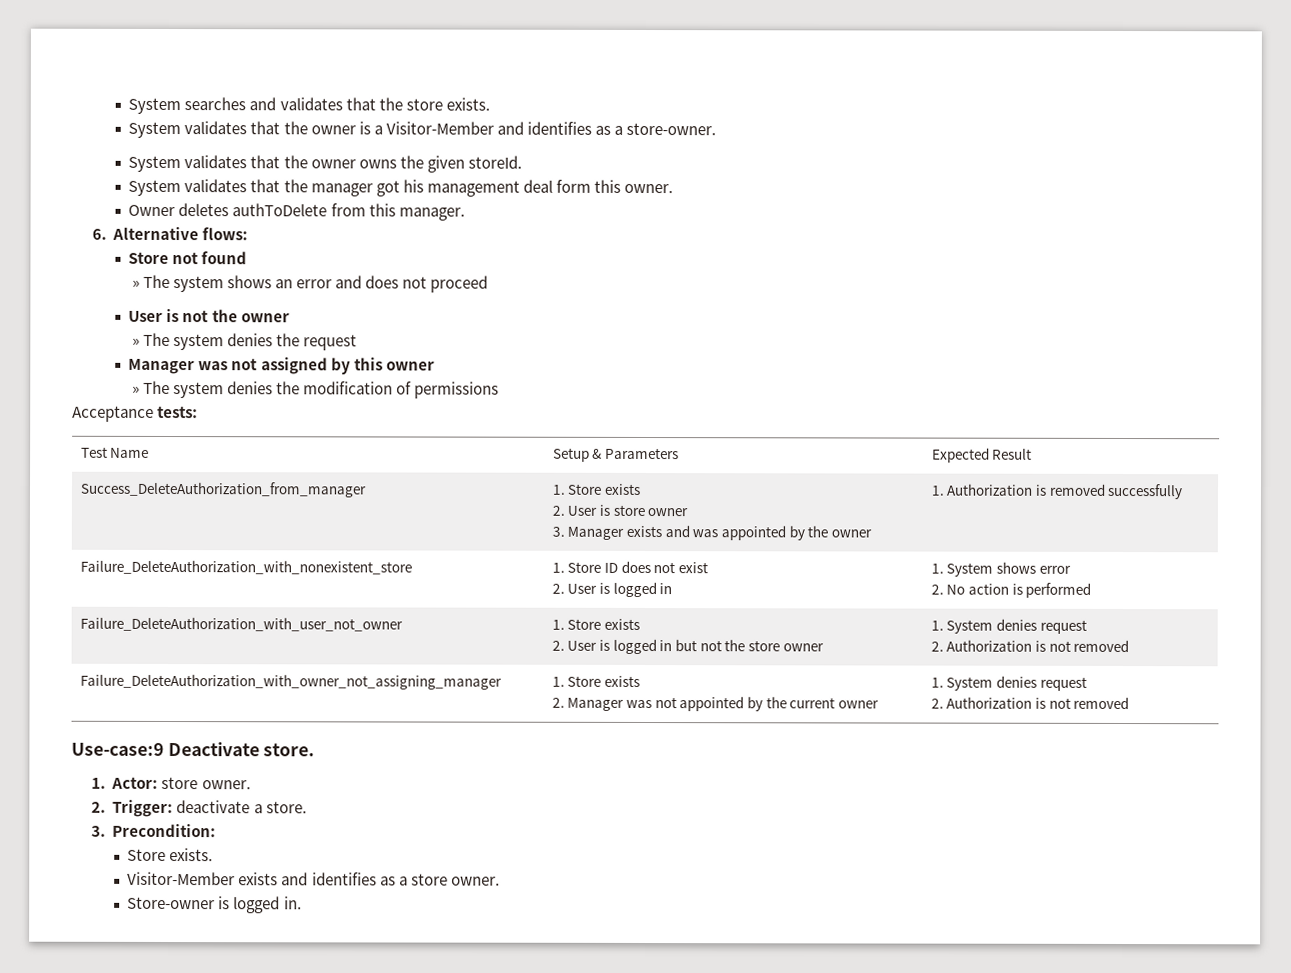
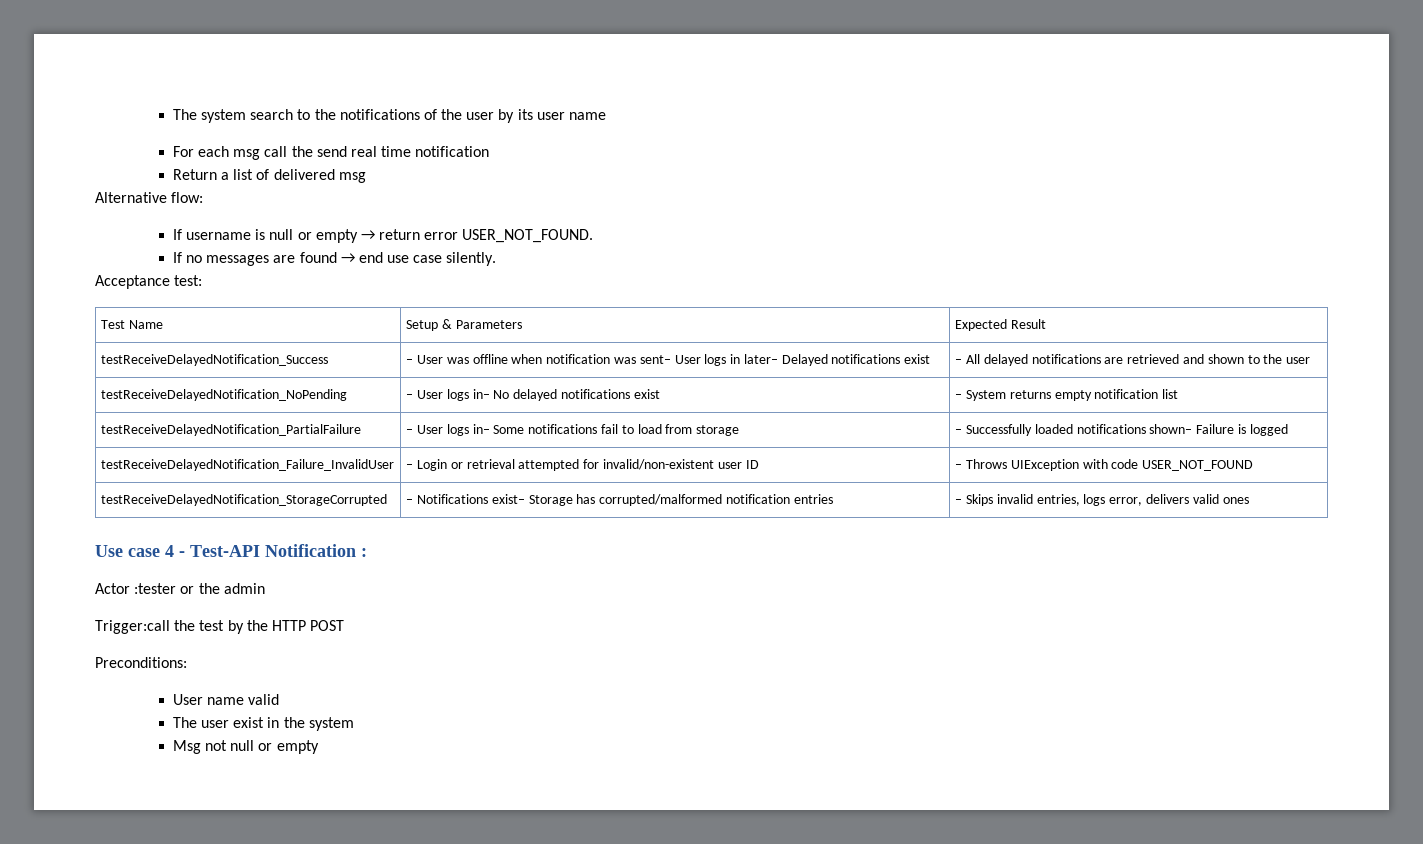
- System searches and validates that the store exists.
- System validates that the owner is a Visitor-Member and identifies as a store-owner.
- System validates that the owner owns the given storeId.
- System validates that the manager got his management deal form this owner.
- Owner deletes authToDelete from this manager.
- 6. Alternative flows:
- Store not found
- » The system shows an error and does not proceed
- User is not the owner
- » The system denies the request
- Manager was not assigned by this owner
- » The system denies the modification of permissions
+ The system search to the notifications of the user by its user name
+ For each msg call the send real time notification
+ Return a list of delivered msg
+ Alternative flow:
+ If username is null or empty → return error USER_NOT_FOUND.
+ If no messages are found → end use case silently.
- Acceptance tests:
+ Acceptance test:
- Success_DeleteAuthorization_from_manager | 1. Store exists
- 2. User is store owner
- 3. Manager exists and was appointed by the owner | 1. Authorization is removed successfully
- Failure_DeleteAuthorization_with_nonexistent_store | 1. Store ID does not exist
- 2. User is logged in | 1. System shows error
- 2. No action is performed
- Failure_DeleteAuthorization_with_user_not_owner | 1. Store exists
- 2. User is logged in but not the store owner | 1. System denies request
- 2. Authorization is not removed
- Failure_DeleteAuthorization_with_owner_not_assigning_manager | 1. Store exists
- 2. Manager was not appointed by the current owner | 1. System denies request
- 2. Authorization is not removed
- Use-case:9 Deactivate store.
- 1. Actor: store owner.
- 2. Trigger: deactivate a store.
- 3. Precondition:
- Store exists.
- Visitor-Member exists and identifies as a store owner.
- Store-owner is logged in.
+ testReceiveDelayedNotification_Success | – User was offline when notification was sent– User logs in later– Delayed notifications exist | – All delayed notifications are retrieved and shown to the user
+ testReceiveDelayedNotification_NoPending | – User logs in– No delayed notifications exist | – System returns empty notification list
+ testReceiveDelayedNotification_PartialFailure | – User logs in– Some notifications fail to load from storage | – Successfully loaded notifications shown– Failure is logged
+ testReceiveDelayedNotification_Failure_InvalidUser | – Login or retrieval attempted for invalid/non-existent user ID | – Throws UIException with code USER_NOT_FOUND
+ testReceiveDelayedNotification_StorageCorrupted | – Notifications exist– Storage has corrupted/malformed notification entries | – Skips invalid entries, logs error, delivers valid ones
+ Use case 4 - Test-API Notification :
+ Actor :tester or the admin
+ Trigger:call the test by the HTTP POST
+ Preconditions:
+ User name valid
+ The user exist in the system
+ Msg not null or empty

